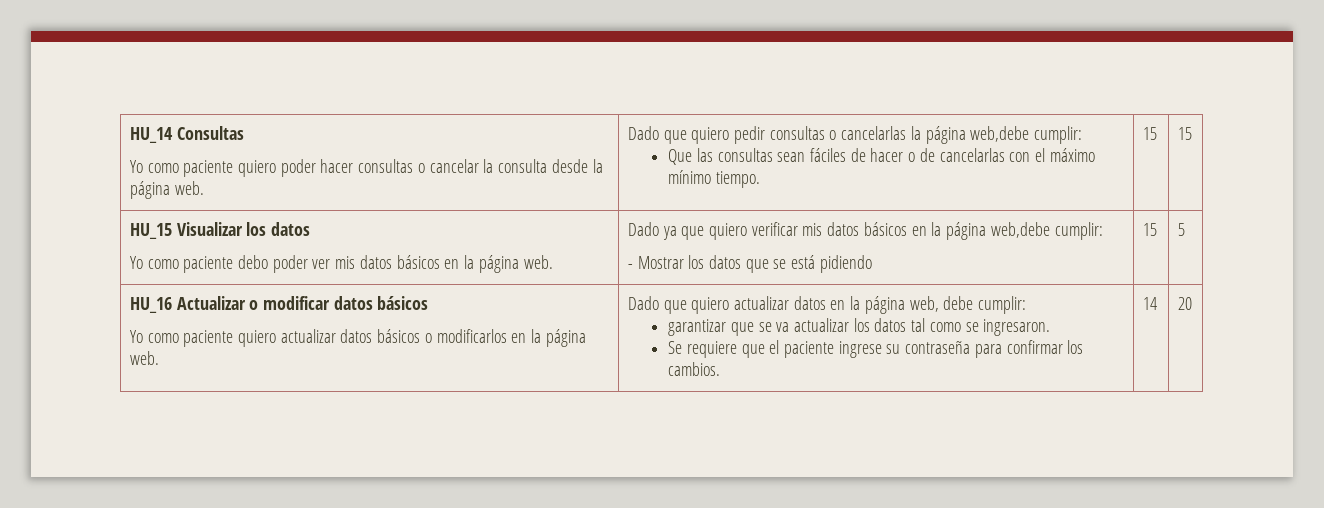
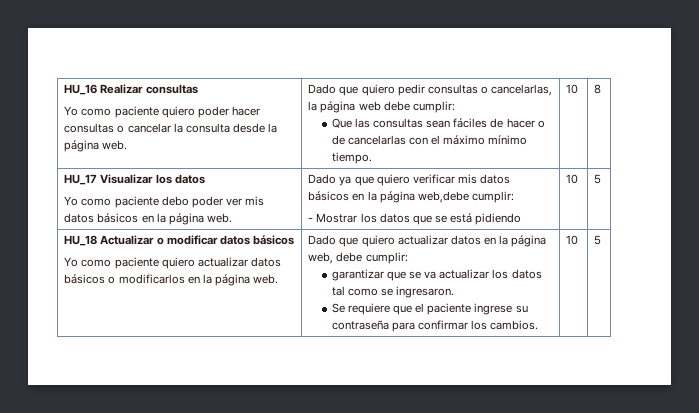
- HU_14 Consultas
+ HU_16 Realizar consultas
- Dado que quiero pedir consultas o cancelarlas la página web,debe cumplir:
+ Dado que quiero pedir consultas o cancelarlas, la página web debe cumplir:
- 15 | 15
- HU_15 Visualizar los datos
+ 10 | 8
+ HU_17 Visualizar los datos
  Yo como paciente debo poder ver mis datos básicos en la página web. | Dado ya que quiero verificar mis datos básicos en la página web,debe cumplir:
- - Mostrar los datos que se está pidiendo | 15 | 5
+ - Mostrar los datos que se está pidiendo | 10 | 5
- HU_16 Actualizar o modificar datos básicos
+ HU_18 Actualizar o modificar datos básicos
- Se requiere que el paciente ingrese su contraseña para confirmar los cambios. | 14 | 20
+ Se requiere que el paciente ingrese su contraseña para confirmar los cambios. | 10 | 5

